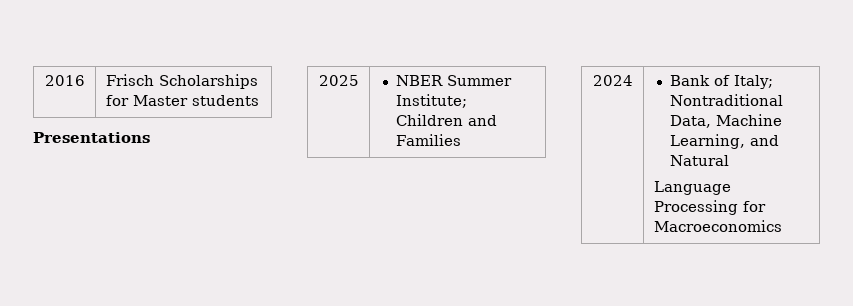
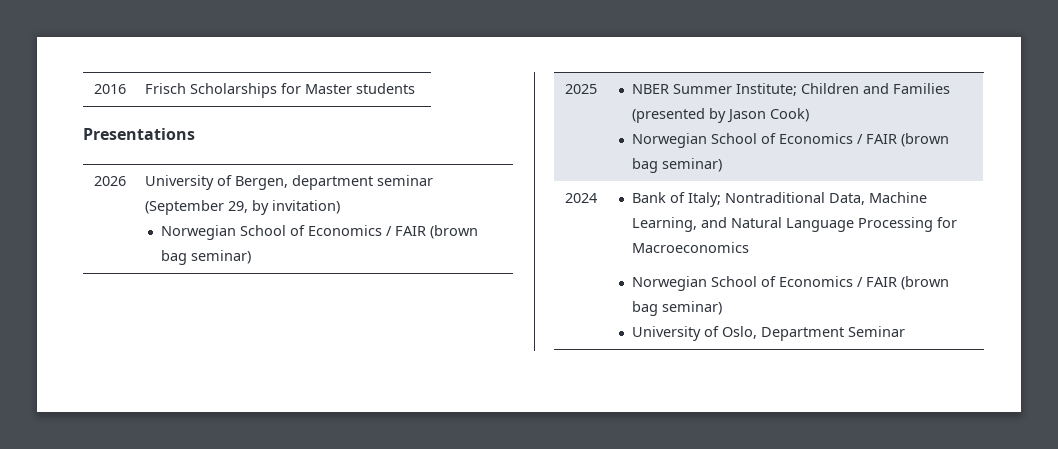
+ 2026 | University of Bergen, department seminar (September 29, by invitation)
+ Norwegian School of Economics / FAIR (brown bag seminar)
- 2025 | NBER Summer Institute; Children and Families
+ 2025 | NBER Summer Institute; Children and Families (presented by Jason Cook)
+ Norwegian School of Economics / FAIR (brown bag seminar)
- 2024 | Bank of Italy; Nontraditional Data, Machine Learning, and Natural
- Language Processing for Macroeconomics
+ 2024 | Bank of Italy; Nontraditional Data, Machine Learning, and Natural Language Processing for Macroeconomics
+ Norwegian School of Economics / FAIR (brown bag seminar)
+ University of Oslo, Department Seminar

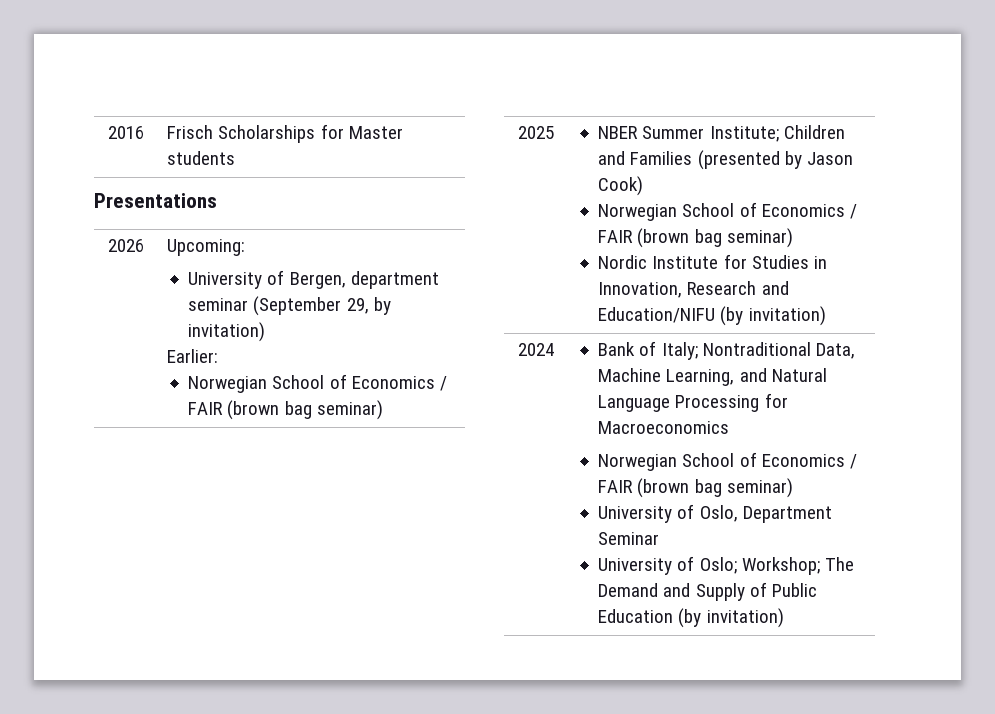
- 2026 | University of Bergen, department seminar (September 29, by invitation)
+ 2026 | Upcoming:
+ University of Bergen, department seminar (September 29, by invitation)
+ Earlier:
  2025 | NBER Summer Institute; Children and Families (presented by Jason Cook)
  Norwegian School of Economics / FAIR (brown bag seminar)
+ Nordic Institute for Studies in Innovation, Research and Education/NIFU (by invitation)
+ University of Oslo; Workshop; The Demand and Supply of Public Education (by invitation)

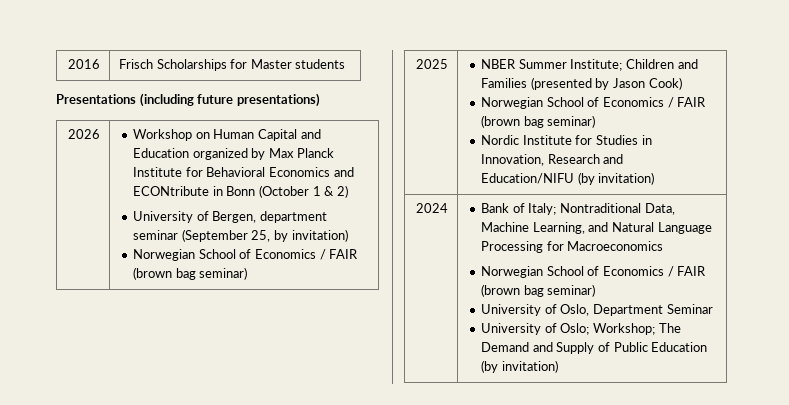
- Presentations
- 2026 | Upcoming:
- University of Bergen, department seminar (September 29, by invitation)
- Earlier:
+ Presentations (including future presentations)
+ 2026 | Workshop on Human Capital and Education organized by Max Planck Institute for Behavioral Economics and ECONtribute in Bonn (October 1 & 2)
+ University of Bergen, department seminar (September 25, by invitation)

